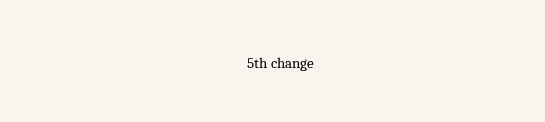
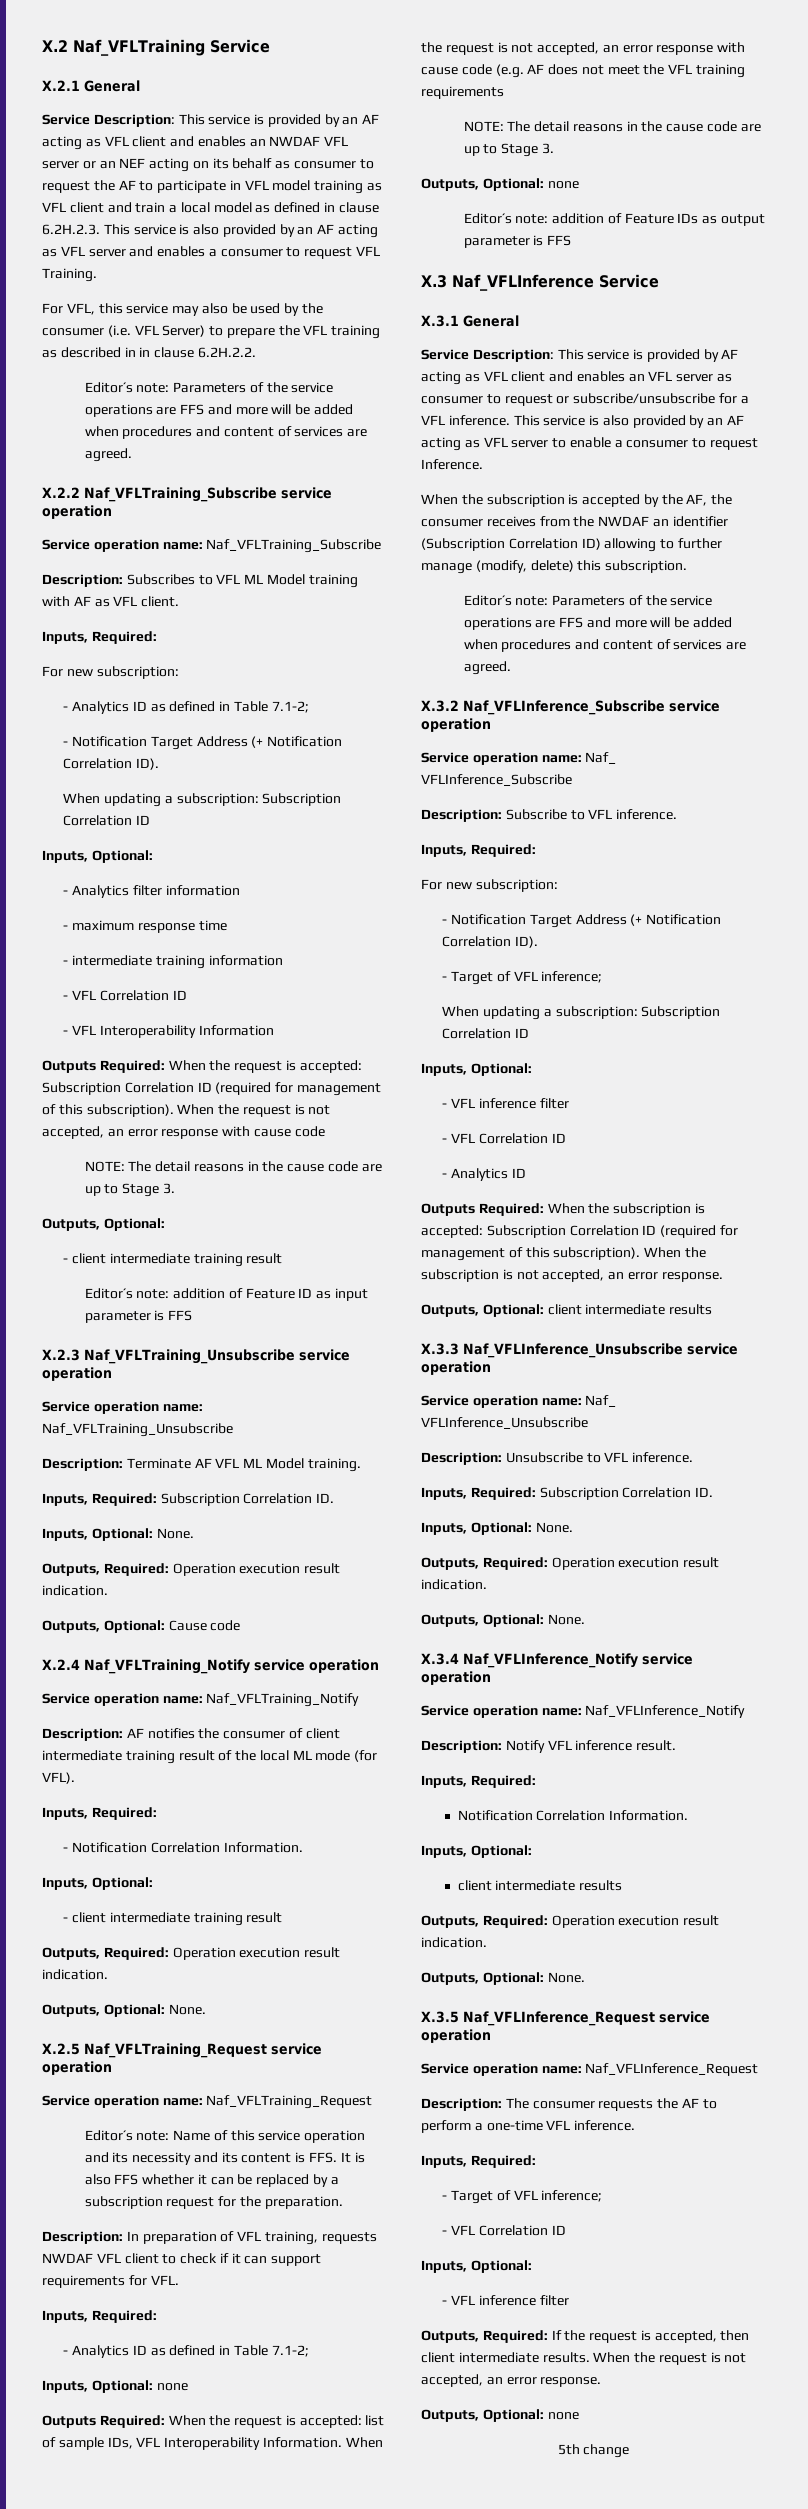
+ X.2 Naf_VFLTraining Service
+ X.2.1 General
+ Service Description: This service is provided by an AF acting as VFL client and enables an NWDAF VFL server or an NEF acting on its behalf as consumer to request the AF to participate in VFL model training as VFL client and train a local model as defined in clause 6.2H.2.3. This service is also provided by an AF acting as VFL server and enables a consumer to request VFL Training.
+ For VFL, this service may also be used by the consumer (i.e. VFL Server) to prepare the VFL training as described in in clause 6.2H.2.2.
+ Editor´s note: Parameters of the service operations are FFS and more will be added when procedures and content of services are agreed.
+ X.2.2 Naf_VFLTraining_Subscribe service operation
+ Service operation name: Naf_VFLTraining_Subscribe
+ Description: Subscribes to VFL ML Model training with AF as VFL client.
+ Inputs, Required:
+ For new subscription:
+ - Analytics ID as defined in Table 7.1-2;
+ - Notification Target Address (+ Notification Correlation ID).
+ When updating a subscription: Subscription Correlation ID
+ Inputs, Optional:
+ - Analytics filter information
+ - maximum response time
+ - intermediate training information
+ - VFL Correlation ID
+ - VFL Interoperability Information
+ Outputs Required: When the request is accepted: Subscription Correlation ID (required for management of this subscription). When the request is not accepted, an error response with cause code
+ NOTE: The detail reasons in the cause code are up to Stage 3.
+ Outputs, Optional:
+ - client intermediate training result
+ Editor´s note: addition of Feature ID as input parameter is FFS
+ X.2.3 Naf_VFLTraining_Unsubscribe service operation
+ Service operation name: Naf_VFLTraining_Unsubscribe
+ Description: Terminate AF VFL ML Model training.
+ Inputs, Required: Subscription Correlation ID.
+ Inputs, Optional: None.
+ Outputs, Required: Operation execution result indication.
+ Outputs, Optional: Cause code
+ X.2.4 Naf_VFLTraining_Notify service operation
+ Service operation name: Naf_VFLTraining_Notify
+ Description: AF notifies the consumer of client intermediate training result of the local ML mode (for VFL).
+ Inputs, Required:
+ - Notification Correlation Information.
+ Inputs, Optional:
+ - client intermediate training result
+ Outputs, Required: Operation execution result indication.
+ Outputs, Optional: None.
+ X.2.5 Naf_VFLTraining_Request service operation
+ Service operation name: Naf_VFLTraining_Request
+ Editor´s note: Name of this service operation and its necessity and its content is FFS. It is also FFS whether it can be replaced by a subscription request for the preparation.
+ Description: In preparation of VFL training, requests NWDAF VFL client to check if it can support requirements for VFL.
+ Inputs, Required:
+ - Analytics ID as defined in Table 7.1-2;
+ Inputs, Optional: none
+ Outputs Required: When the request is accepted: list of sample IDs, VFL Interoperability Information. When the request is not accepted, an error response with cause code (e.g. AF does not meet the VFL training requirements
+ NOTE: The detail reasons in the cause code are up to Stage 3.
+ Outputs, Optional: none
+ Editor´s note: addition of Feature IDs as output parameter is FFS
+ X.3 Naf_VFLInference Service
+ X.3.1 General
+ Service Description: This service is provided by AF acting as VFL client and enables an VFL server as consumer to request or subscribe/unsubscribe for a VFL inference. This service is also provided by an AF acting as VFL server to enable a consumer to request Inference.
+ When the subscription is accepted by the AF, the consumer receives from the NWDAF an identifier (Subscription Correlation ID) allowing to further manage (modify, delete) this subscription.
+ Editor´s note: Parameters of the service operations are FFS and more will be added when procedures and content of services are agreed.
+ X.3.2 Naf_VFLInference_Subscribe service operation
+ Service operation name: Naf_ VFLInference_Subscribe
+ Description: Subscribe to VFL inference.
+ Inputs, Required:
+ For new subscription:
+ - Notification Target Address (+ Notification Correlation ID).
+ - Target of VFL inference;
+ When updating a subscription: Subscription Correlation ID
+ Inputs, Optional:
+ - VFL inference filter
+ - VFL Correlation ID
+ - Analytics ID
+ Outputs Required: When the subscription is accepted: Subscription Correlation ID (required for management of this subscription). When the subscription is not accepted, an error response.
+ Outputs, Optional: client intermediate results
+ X.3.3 Naf_VFLInference_Unsubscribe service operation
+ Service operation name: Naf_ VFLInference_Unsubscribe
+ Description: Unsubscribe to VFL inference.
+ Inputs, Required: Subscription Correlation ID.
+ Inputs, Optional: None.
+ Outputs, Required: Operation execution result indication.
+ Outputs, Optional: None.
+ X.3.4 Naf_VFLInference_Notify service operation
+ Service operation name: Naf_VFLInference_Notify
+ Description: Notify VFL inference result.
+ Inputs, Required:
+ Notification Correlation Information.
+ Inputs, Optional:
+ client intermediate results
+ Outputs, Required: Operation execution result indication.
+ Outputs, Optional: None.
+ X.3.5 Naf_VFLInference_Request service operation
+ Service operation name: Naf_VFLInference_Request
+ Description: The consumer requests the AF to perform a one-time VFL inference.
+ Inputs, Required:
+ - Target of VFL inference;
+ - VFL Correlation ID
+ Inputs, Optional:
+ - VFL inference filter
+ Outputs, Required: If the request is accepted, then client intermediate results. When the request is not accepted, an error response.
+ Outputs, Optional: none

